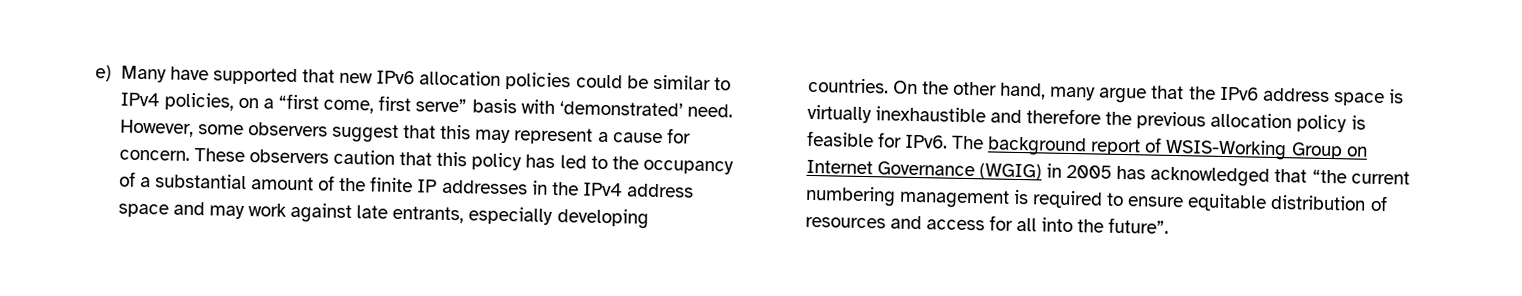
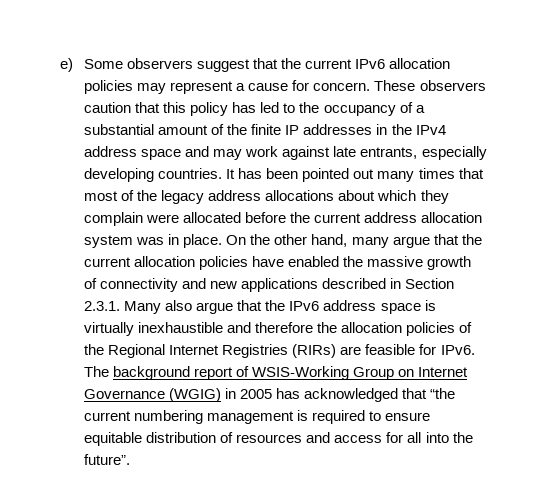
- e) Many have supported that new IPv6 allocation policies could be similar to IPv4 policies, on a “first come, first serve” basis with ‘demonstrated’ need. However, some observers suggest that this may represent a cause for concern.
+ e) Some observers suggest that the current IPv6 allocation policies may represent a cause for concern.
+ It has been pointed out many times that most of the legacy address allocations about which they complain were allocated before the current address allocation system was in place.
- On the other hand, many argue that the IPv6 address space is virtually inexhaustible and therefore the previous allocation policy is feasible for IPv6.
+ On the other hand, many argue that the current allocation policies have enabled the massive growth of connectivity and new applications described in Section 2.3.1. Many also argue that the IPv6 address space is virtually inexhaustible and therefore the allocation policies of the Regional Internet Registries (RIRs) are feasible for IPv6.

